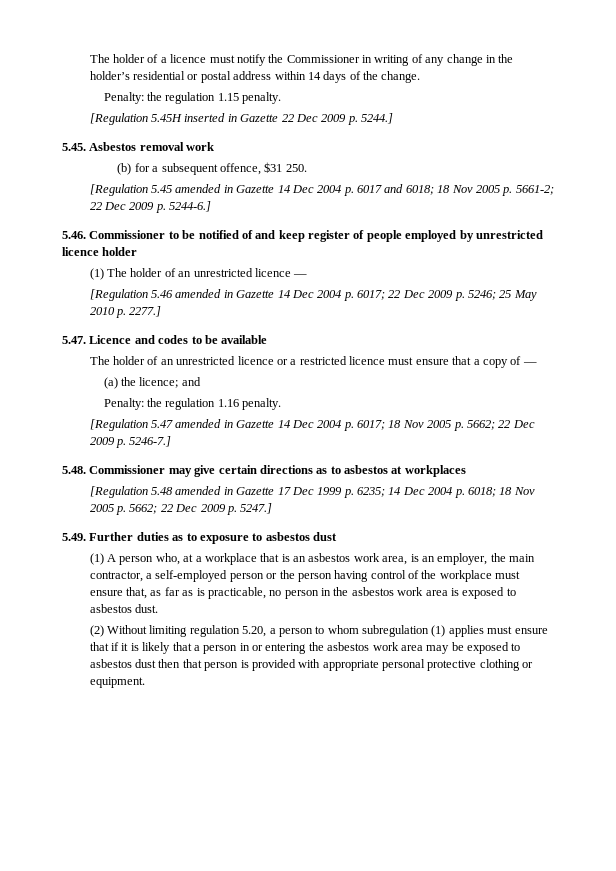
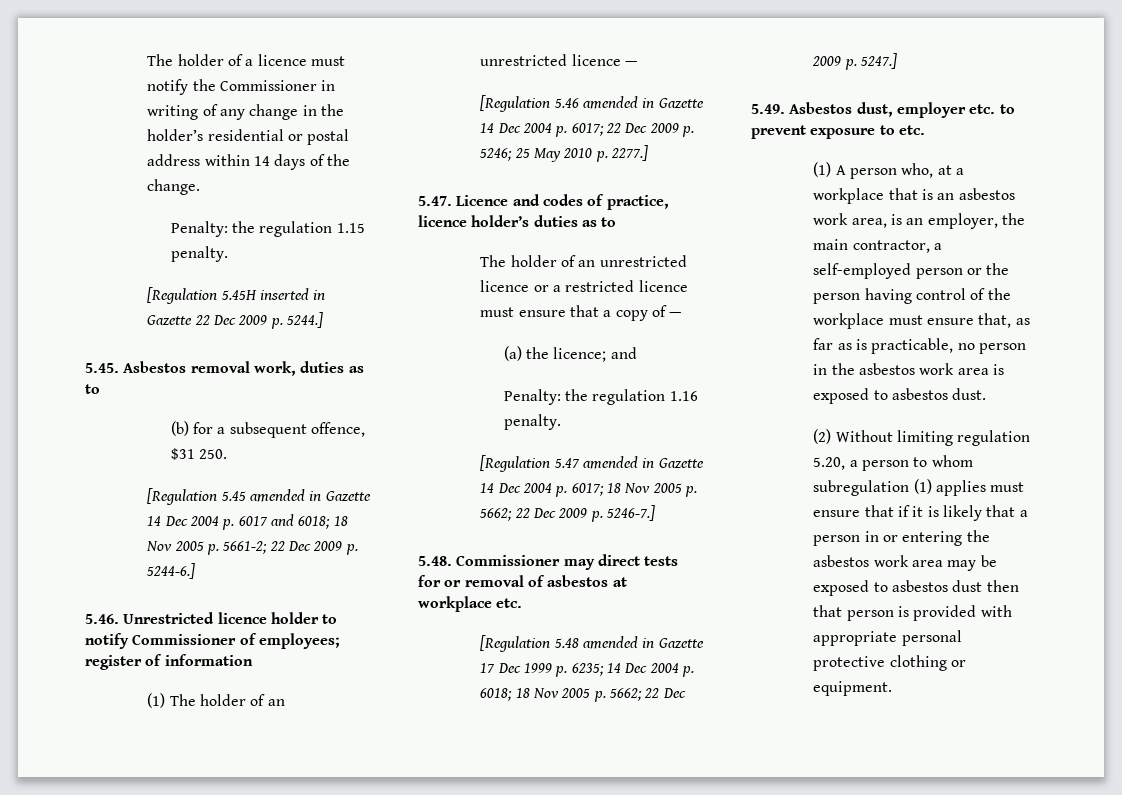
- 5.45. Asbestos removal work
+ 5.45. Asbestos removal work, duties as to
- 5.46. Commissioner to be notified of and keep register of people employed by unrestricted licence holder
+ 5.46. Unrestricted licence holder to notify Commissioner of employees; register of information
- 5.47. Licence and codes to be available
+ 5.47. Licence and codes of practice, licence holder’s duties as to
- 5.48. Commissioner may give certain directions as to asbestos at workplaces
+ 5.48. Commissioner may direct tests for or removal of asbestos at workplace etc.
- 5.49. Further duties as to exposure to asbestos dust
+ 5.49. Asbestos dust, employer etc. to prevent exposure to etc.

